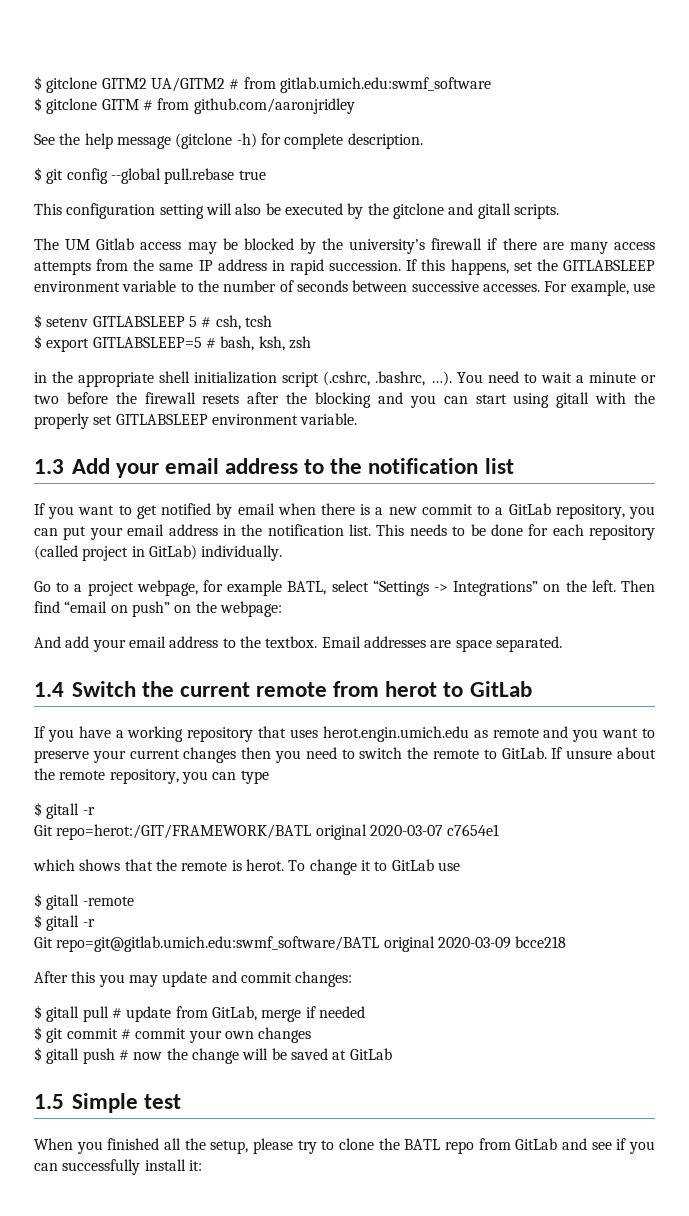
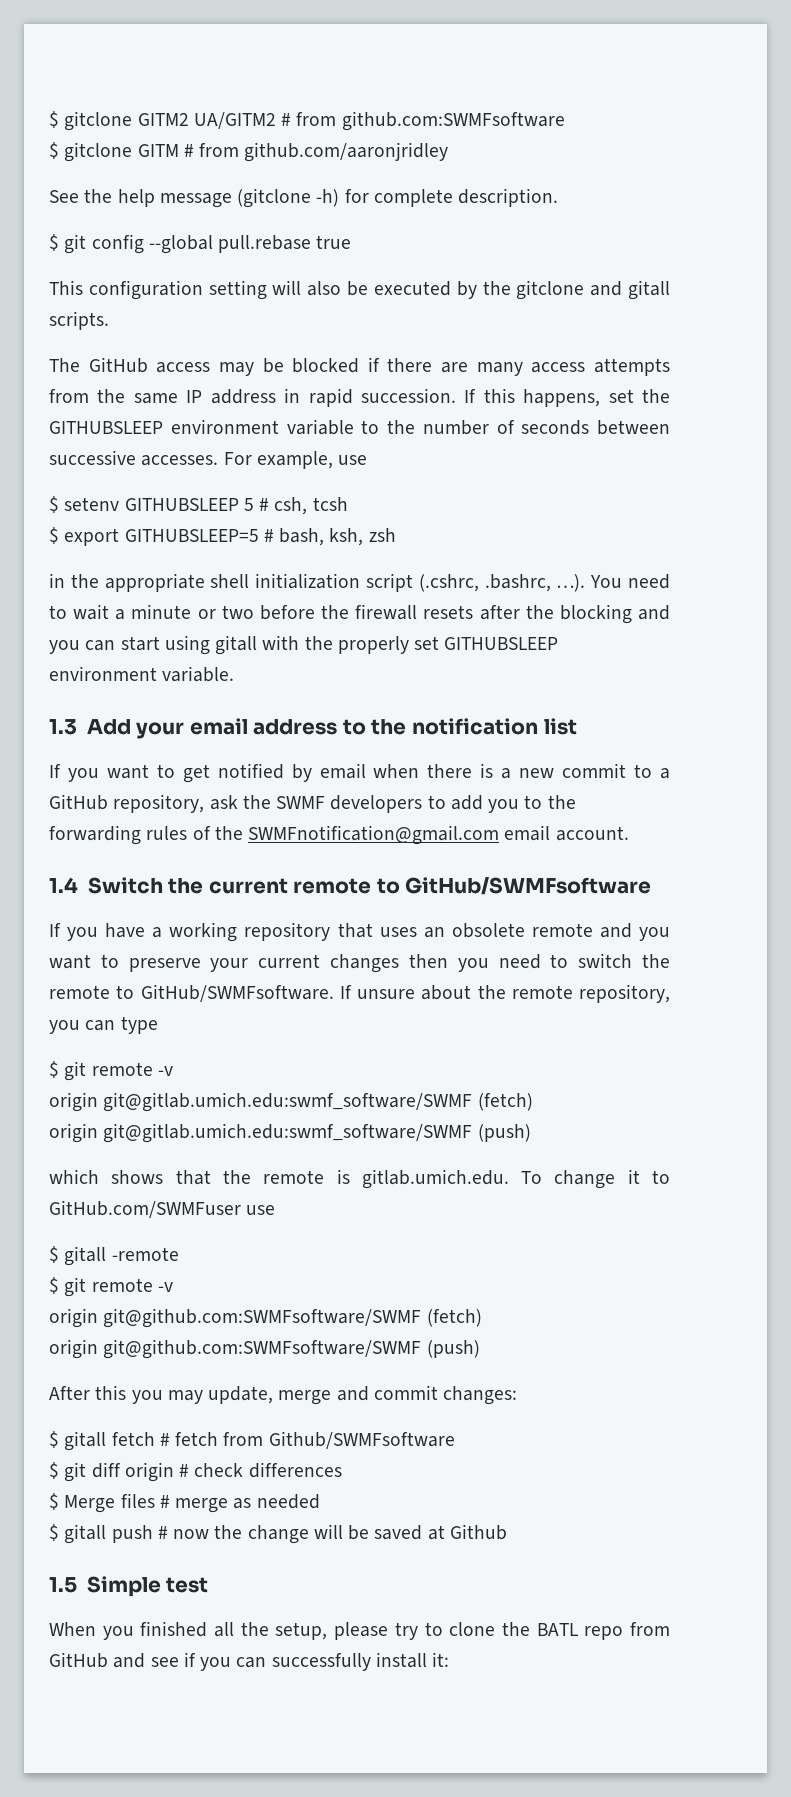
- $ gitclone GITM2 UA/GITM2 # from gitlab.umich.edu:swmf_software
+ $ gitclone GITM2 UA/GITM2 # from github.com:SWMFsoftware
- The UM Gitlab access may be blocked by the university’s firewall if there are many access attempts from the same IP address in rapid succession.
+ The GitHub access may be blocked if there are many access attempts from the same IP address in rapid succession.
- If this happens, set the GITLABSLEEP environment variable to the number of seconds between successive accesses.
+ If this happens, set the GITHUBSLEEP environment variable to the number of seconds between successive accesses.
- $ setenv GITLABSLEEP 5 # csh, tcsh
+ $ setenv GITHUBSLEEP 5 # csh, tcsh
- $ export GITLABSLEEP=5 # bash, ksh, zsh
+ $ export GITHUBSLEEP=5 # bash, ksh, zsh
- You need to wait a minute or two before the firewall resets after the blocking and you can start using gitall with the properly set GITLABSLEEP environment variable.
+ You need to wait a minute or two before the firewall resets after the blocking and you can start using gitall with the properly set GITHUBSLEEP environment variable.
- If you want to get notified by email when there is a new commit to a GitLab repository, you can put your email address in the notification list. This needs to be done for each repository (called project in GitLab) individually.
- Go to a project webpage, for example BATL, select “Settings -> Integrations” on the left. Then find “email on push” on the webpage:
- And add your email address to the textbox. Email addresses are space separated.
+ If you want to get notified by email when there is a new commit to a GitHub repository, ask the SWMF developers to add you to the forwarding rules of the SWMFnotification@gmail.com email account.
- 1.4 Switch the current remote from herot to GitLab
+ 1.4 Switch the current remote to GitHub/SWMFsoftware
- If you have a working repository that uses herot.engin.umich.edu as remote and you want to preserve your current changes then you need to switch the remote to GitLab.
+ If you have a working repository that uses an obsolete remote and you want to preserve your current changes then you need to switch the remote to GitHub/SWMFsoftware.
  If unsure about the remote repository, you can type
- $ gitall -r
- Git repo=herot:/GIT/FRAMEWORK/BATL original 2020-03-07 c7654e1
+ $ git remote -v
+ origin git@gitlab.umich.edu:swmf_software/SWMF (fetch)
+ origin git@gitlab.umich.edu:swmf_software/SWMF (push)
- which shows that the remote is herot. To change it to GitLab use
+ which shows that the remote is gitlab.umich.edu. To change it to GitHub.com/SWMFuser use
  $ gitall -remote
- $ gitall -r
- Git repo=git@gitlab.umich.edu:swmf_software/BATL original 2020-03-09 bcce218
+ $ git remote -v
+ origin git@github.com:SWMFsoftware/SWMF (fetch)
+ origin git@github.com:SWMFsoftware/SWMF (push)
- After this you may update and commit changes:
+ After this you may update, merge and commit changes:
- $ gitall pull # update from GitLab, merge if needed
- $ git commit # commit your own changes
+ $ gitall fetch # fetch from Github/SWMFsoftware
+ $ git diff origin # check differences
+ $ Merge files # merge as needed
- $ gitall push # now the change will be saved at GitLab
+ $ gitall push # now the change will be saved at Github
- When you finished all the setup, please try to clone the BATL repo from GitLab and see if you can successfully install it:
+ When you finished all the setup, please try to clone the BATL repo from GitHub and see if you can successfully install it:

